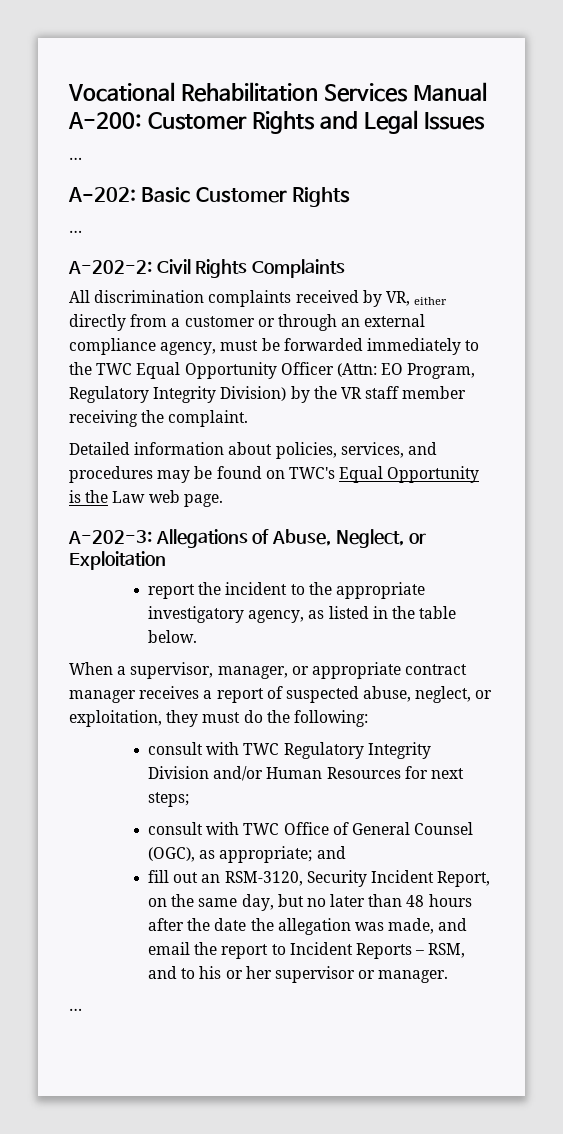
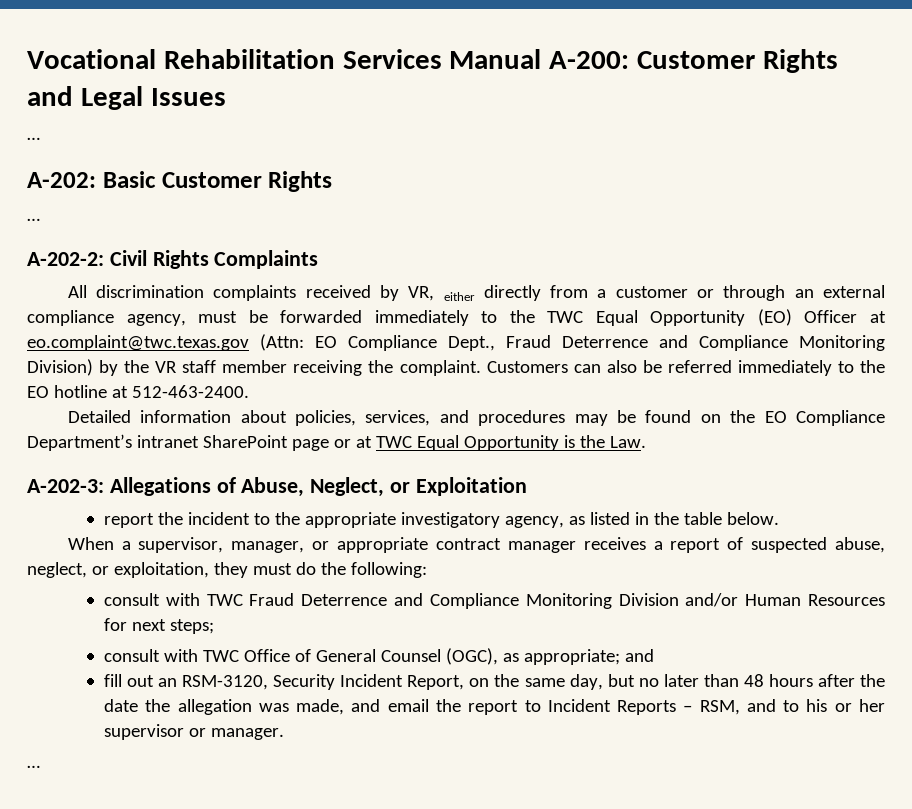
- All discrimination complaints received by VR, either directly from a customer or through an external compliance agency, must be forwarded immediately to the TWC Equal Opportunity Officer (Attn: EO Program, Regulatory Integrity Division) by the VR staff member receiving the complaint.
+ All discrimination complaints received by VR, either directly from a customer or through an external compliance agency, must be forwarded immediately to the TWC Equal Opportunity (EO) Officer at eo.complaint@twc.texas.gov (Attn: EO Compliance Dept., Fraud Deterrence and Compliance Monitoring Division) by the VR staff member receiving the complaint. Customers can also be referred immediately to the EO hotline at 512-463-2400.
- Detailed information about policies, services, and procedures may be found on TWC's Equal Opportunity is the Law web page.
+ Detailed information about policies, services, and procedures may be found on the EO Compliance Department’s intranet SharePoint page or at TWC Equal Opportunity is the Law.
- consult with TWC Regulatory Integrity Division and/or Human Resources for next steps;
+ consult with TWC Fraud Deterrence and Compliance Monitoring Division and/or Human Resources for next steps;

